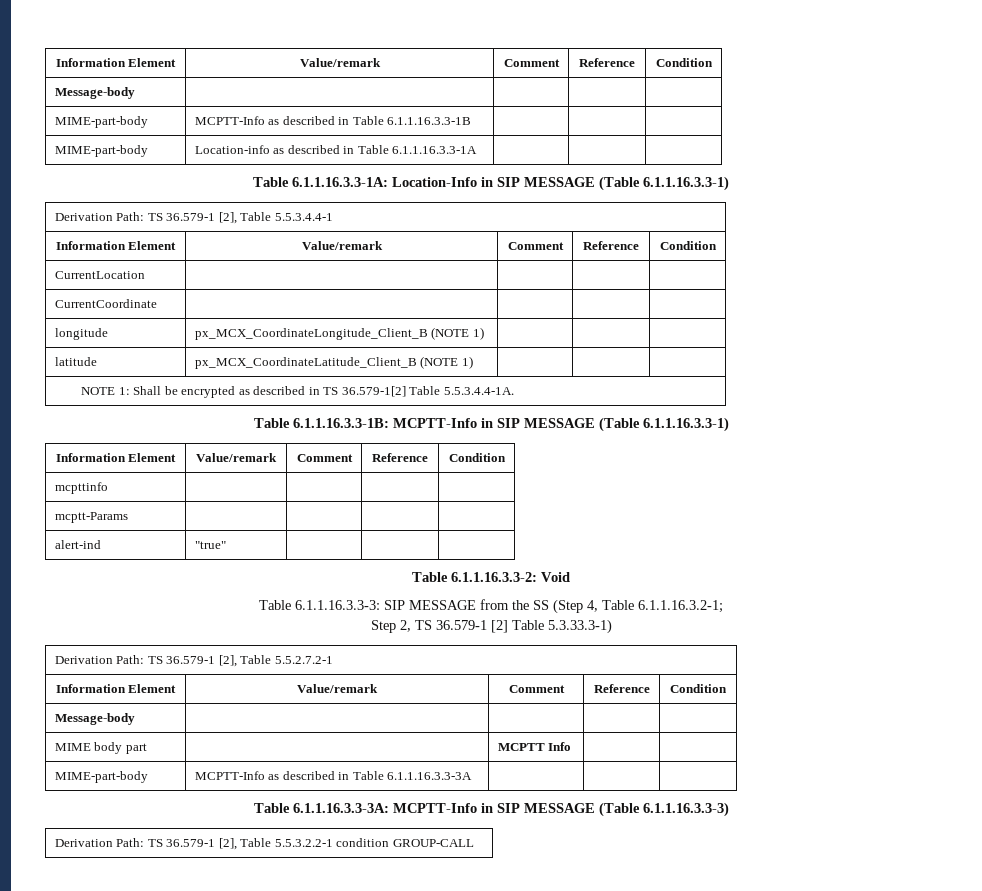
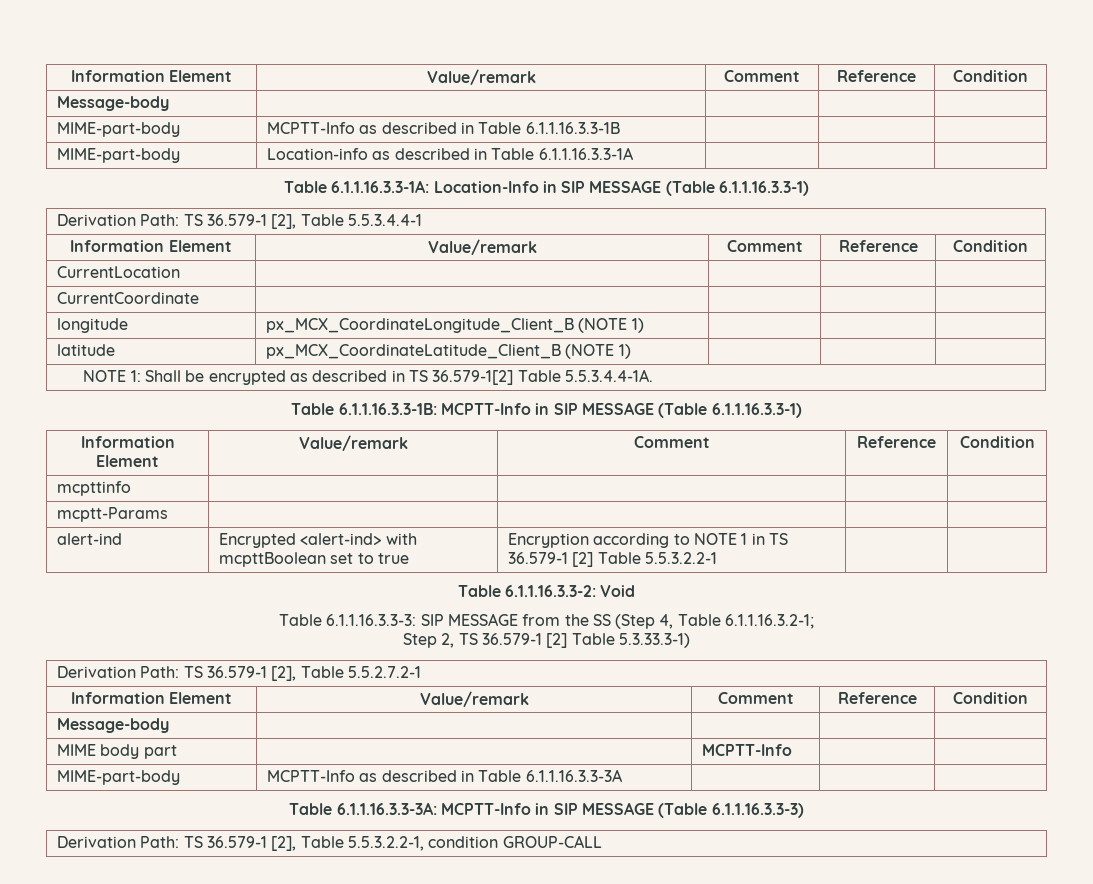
- alert-ind | "true" | | |
+ alert-ind | Encrypted <alert-ind> with mcpttBoolean set to true | Encryption according to NOTE 1 in TS 36.579-1 [2] Table 5.5.3.2.2-1 | |
- MIME body part | | MCPTT Info | |
+ MIME body part | | MCPTT-Info | |
- Derivation Path: TS 36.579-1 [2], Table 5.5.3.2.2-1 condition GROUP-CALL
+ Derivation Path: TS 36.579-1 [2], Table 5.5.3.2.2-1, condition GROUP-CALL

